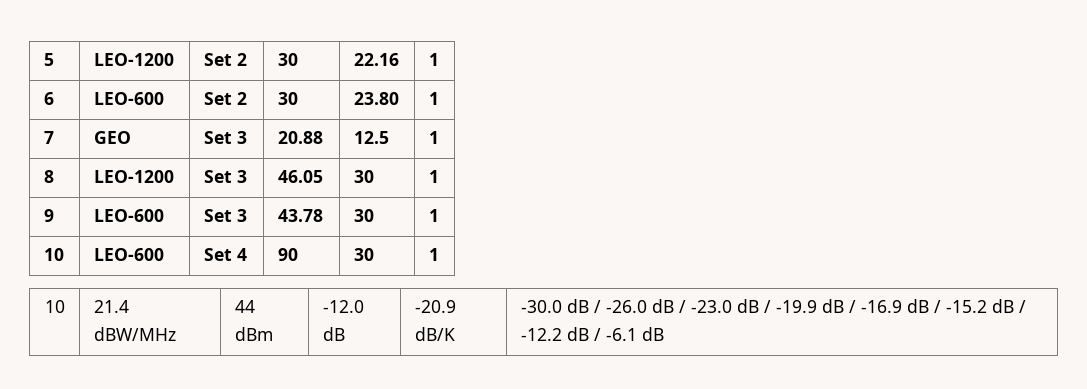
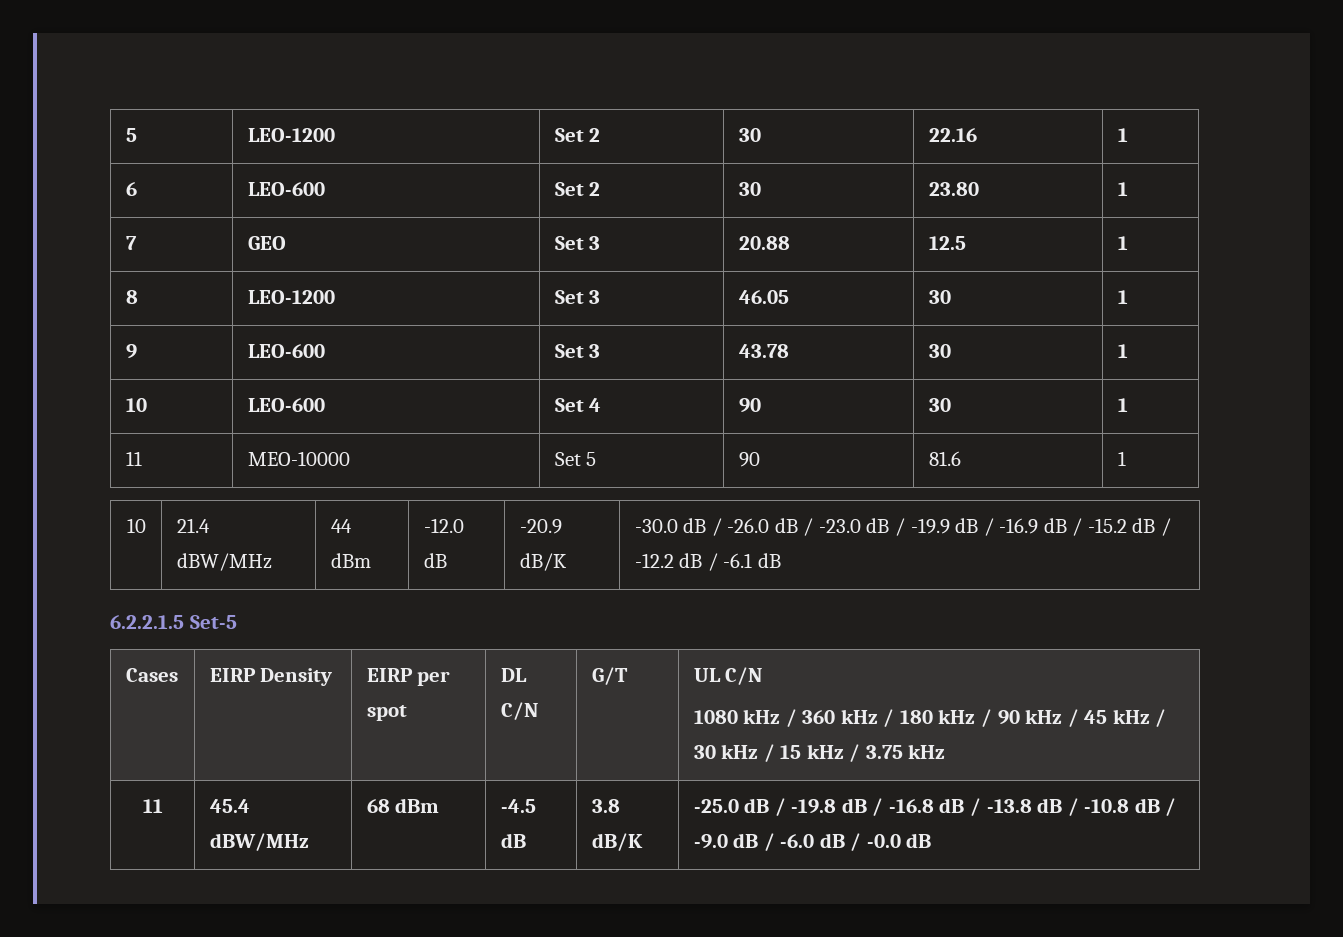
+ 11 | MEO-10000 | Set 5 | 90 | 81.6 | 1
+ 6.2.2.1.5 Set-5
+ Cases | EIRP Density | EIRP per spot | DL C/N | G/T | UL C/N
+ 1080 kHz / 360 kHz / 180 kHz / 90 kHz / 45 kHz / 30 kHz / 15 kHz / 3.75 kHz
+ 11 | 45.4 dBW/MHz | 68 dBm | -4.5 dB | 3.8 dB/K | -25.0 dB / -19.8 dB / -16.8 dB / -13.8 dB / -10.8 dB / -9.0 dB / -6.0 dB / -0.0 dB

